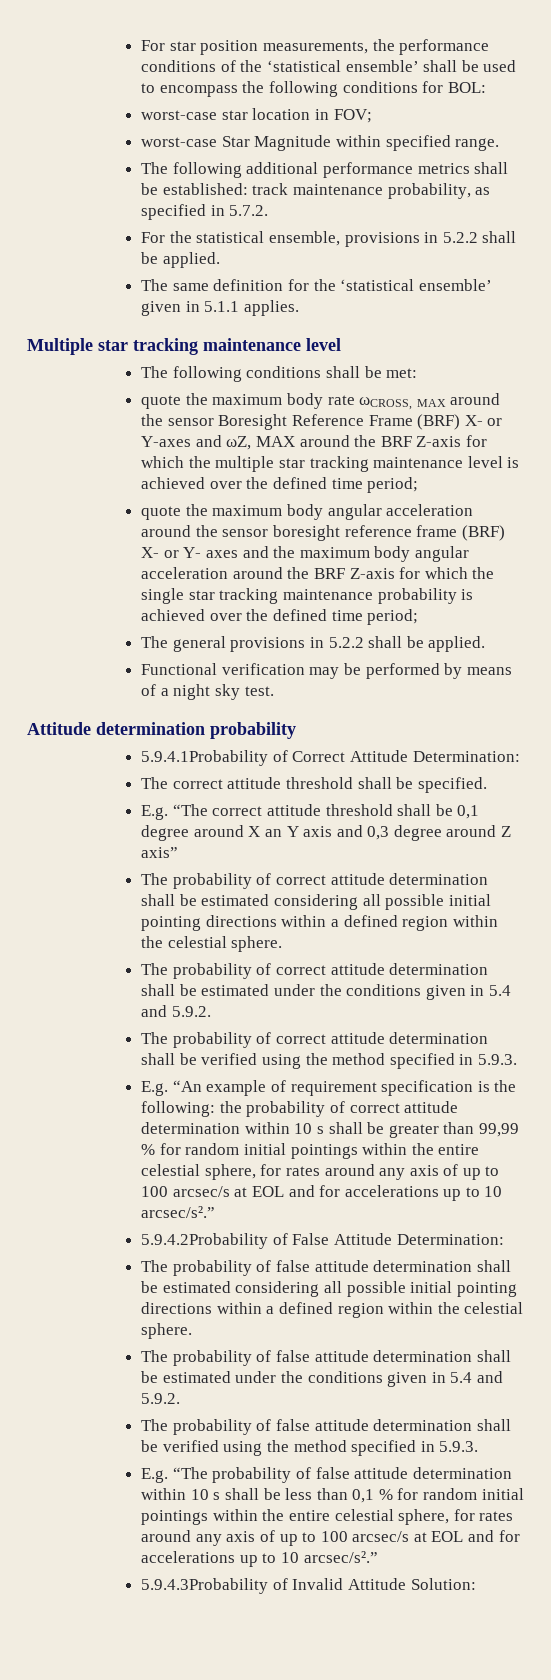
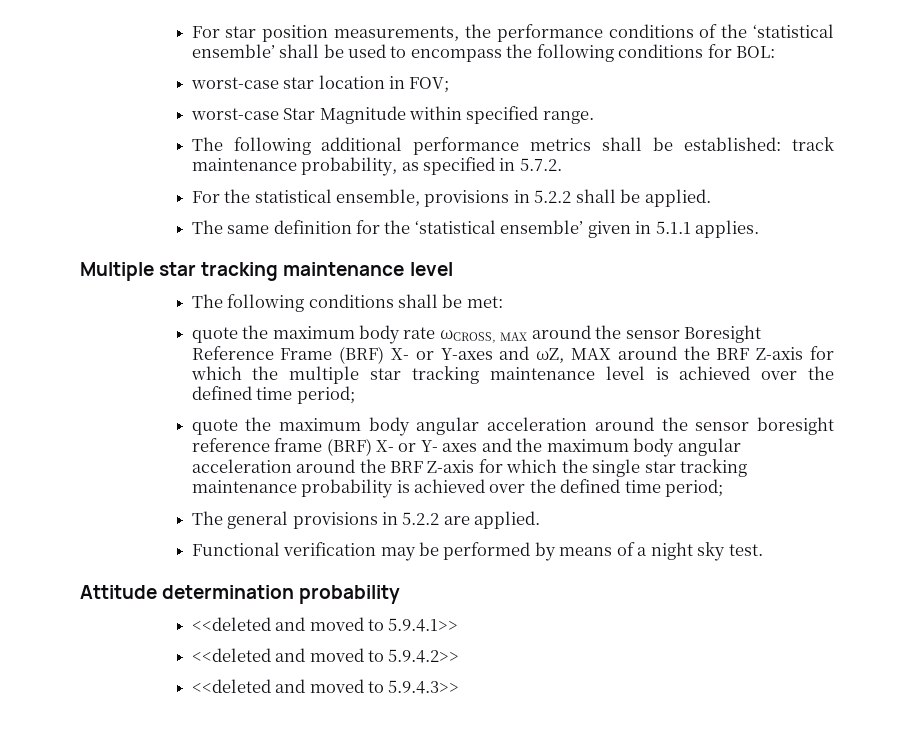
- The general provisions in 5.2.2 shall be applied.
+ The general provisions in 5.2.2 are applied.
- 5.9.4.1Probability of Correct Attitude Determination:
- The correct attitude threshold shall be specified.
- E.g. “The correct attitude threshold shall be 0,1 degree around X an Y axis and 0,3 degree around Z axis”
- The probability of correct attitude determination shall be estimated considering all possible initial pointing directions within a defined region within the celestial sphere.
- The probability of correct attitude determination shall be estimated under the conditions given in 5.4 and 5.9.2.
- The probability of correct attitude determination shall be verified using the method specified in 5.9.3.
- E.g. “An example of requirement specification is the following: the probability of correct attitude determination within 10 s shall be greater than 99,99 % for random initial pointings within the entire celestial sphere, for rates around any axis of up to 100 arcsec/s at EOL and for accelerations up to 10 arcsec/s².”
- 5.9.4.2Probability of False Attitude Determination:
- The probability of false attitude determination shall be estimated considering all possible initial pointing directions within a defined region within the celestial sphere.
- The probability of false attitude determination shall be estimated under the conditions given in 5.4 and 5.9.2.
- The probability of false attitude determination shall be verified using the method specified in 5.9.3.
- E.g. “The probability of false attitude determination within 10 s shall be less than 0,1 % for random initial pointings within the entire celestial sphere, for rates around any axis of up to 100 arcsec/s at EOL and for accelerations up to 10 arcsec/s².”
- 5.9.4.3Probability of Invalid Attitude Solution:
+ <<deleted and moved to 5.9.4.1>>
+ <<deleted and moved to 5.9.4.2>>
+ <<deleted and moved to 5.9.4.3>>

